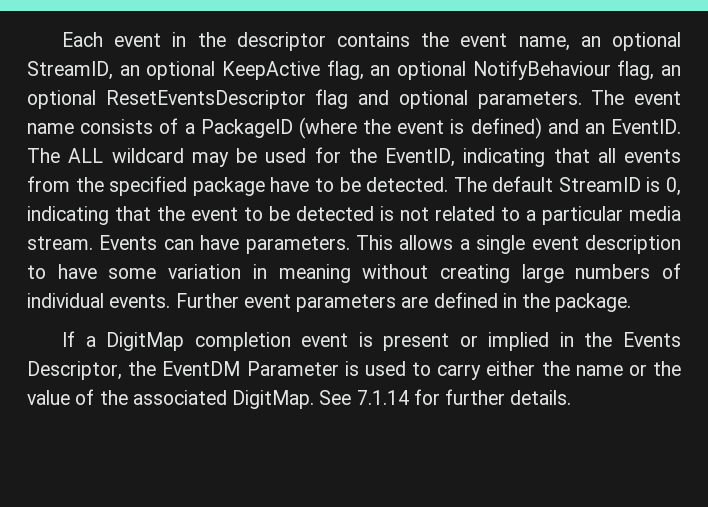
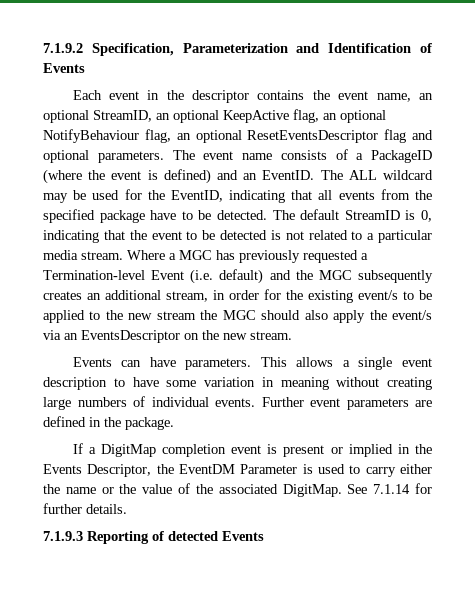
+ 7.1.9.2 Specification, Parameterization and Identification of Events
- The default StreamID is 0, indicating that the event to be detected is not related to a particular media stream. Events can have parameters.
+ The default StreamID is 0, indicating that the event to be detected is not related to a particular media stream. Where a MGC has previously requested a Termination-level Event (i.e. default) and the MGC subsequently creates an additional stream, in order for the existing event/s to be applied to the new stream the MGC should also apply the event/s via an EventsDescriptor on the new stream.
+ Events can have parameters.
+ 7.1.9.3 Reporting of detected Events

